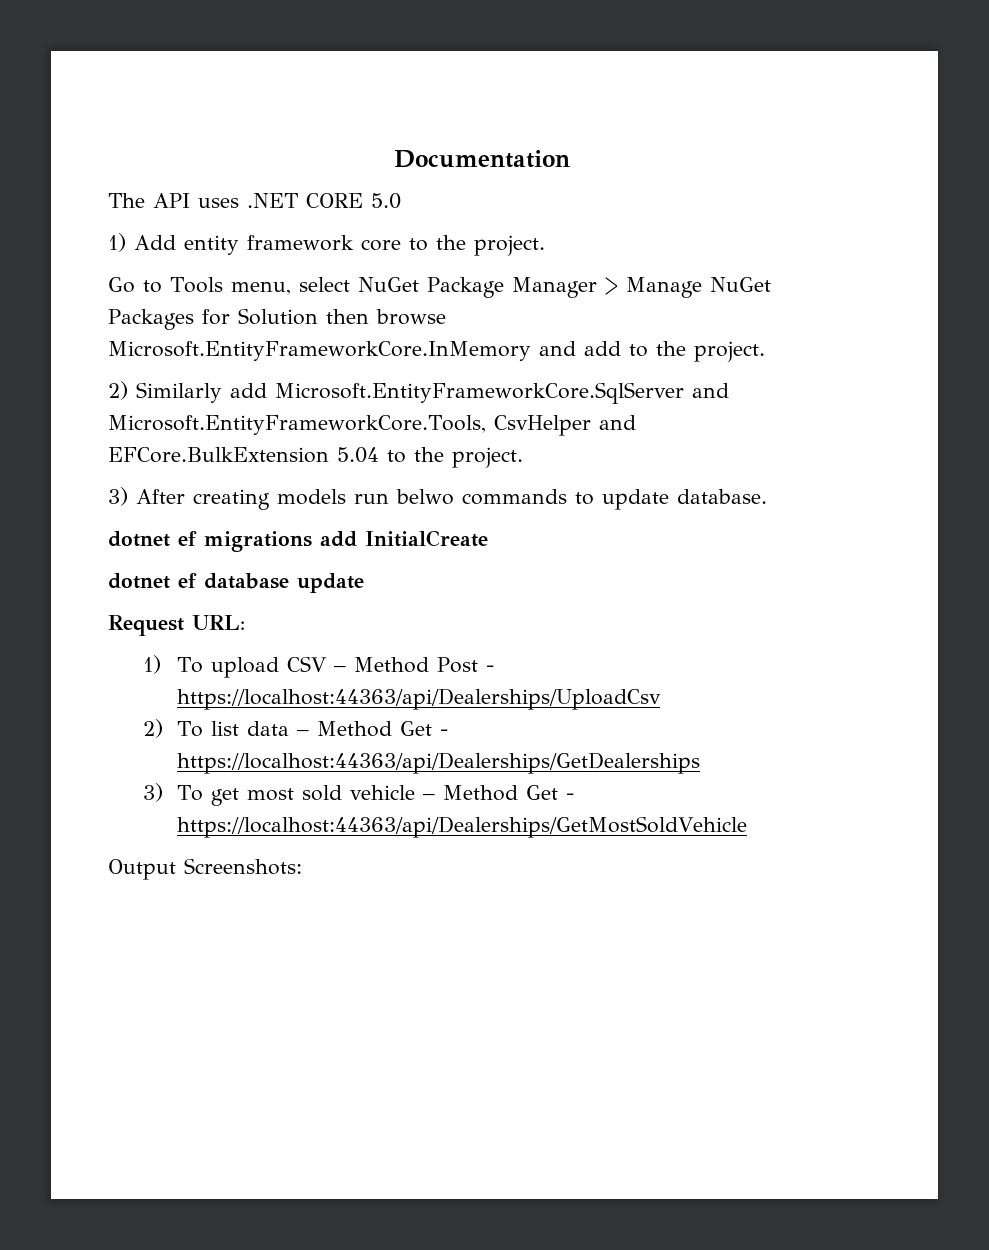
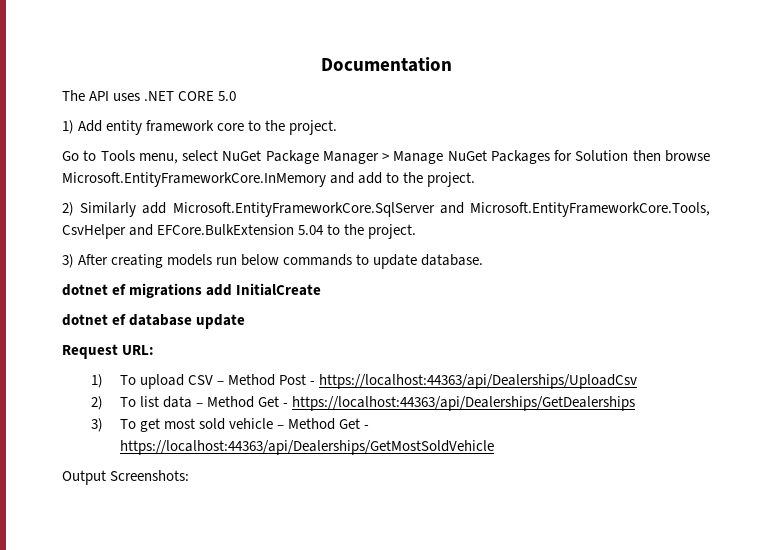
- 3) After creating models run belwo commands to update database.
+ 3) After creating models run below commands to update database.

